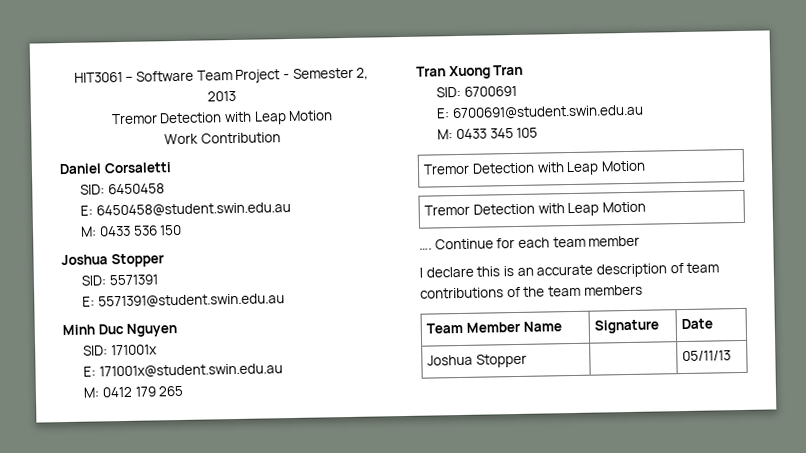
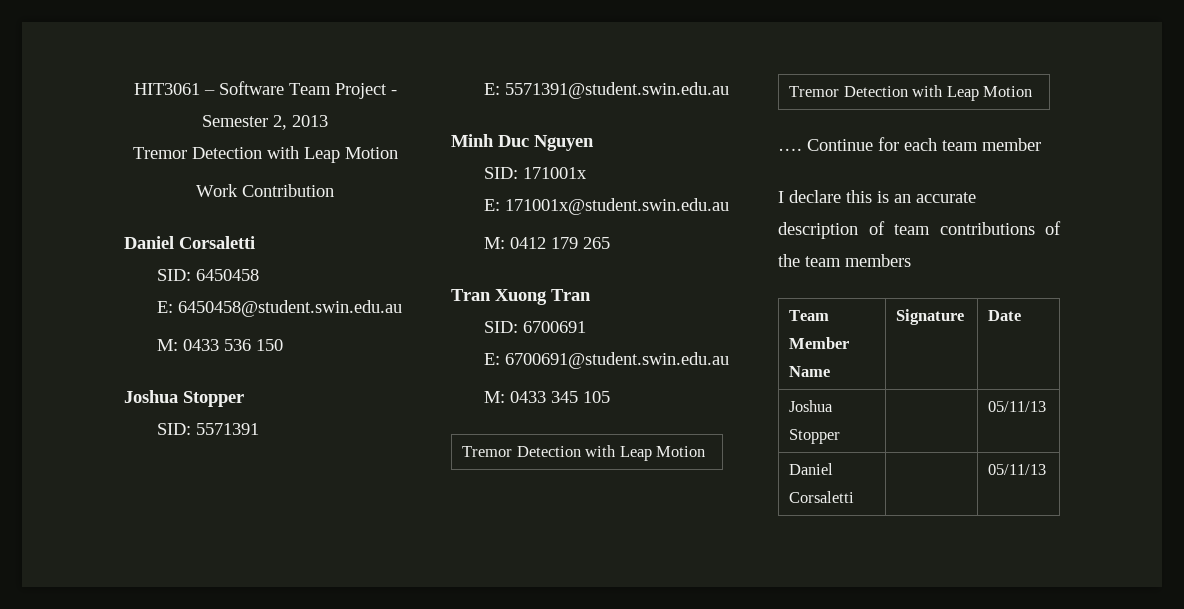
+ Daniel Corsaletti | | 05/11/13

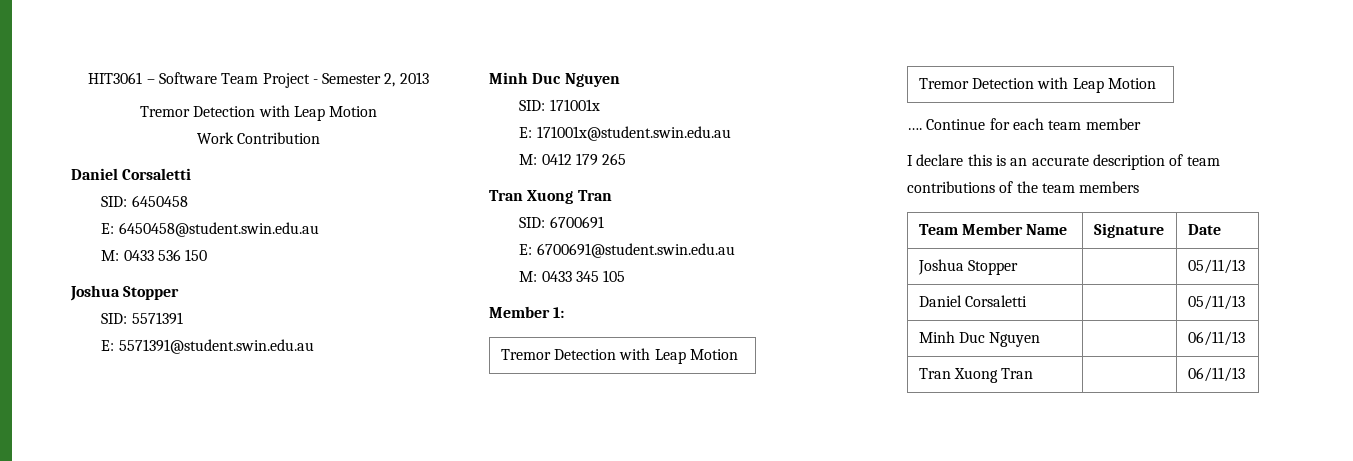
+ Member 1:
+ Minh Duc Nguyen | | 06/11/13
+ Tran Xuong Tran | | 06/11/13

